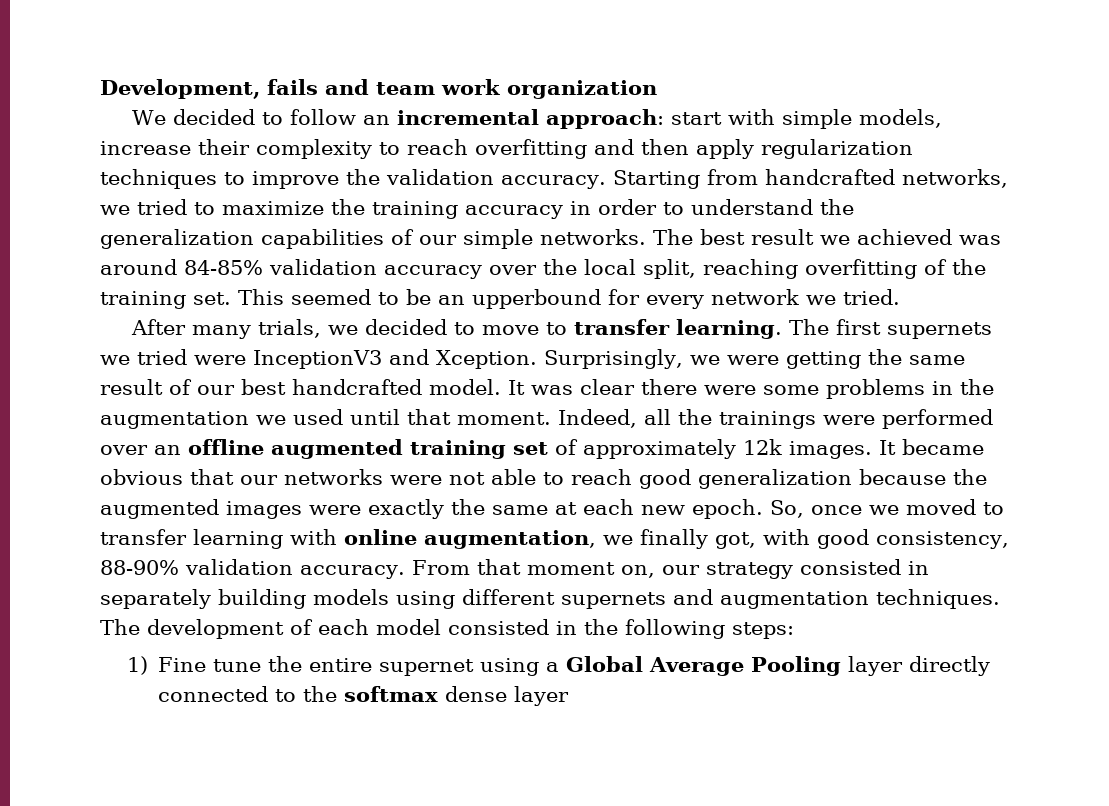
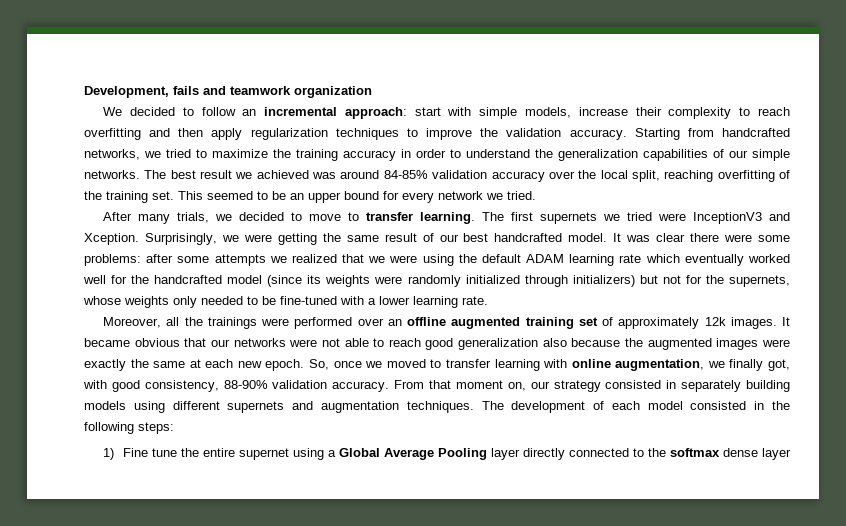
- Development, fails and team work organization
+ Development, fails and teamwork organization
- This seemed to be an upperbound for every network we tried.
+ This seemed to be an upper bound for every network we tried.
- It was clear there were some problems in the augmentation we used until that moment. Indeed, all the trainings were performed over an offline augmented training set of approximately 12k images.
+ It was clear there were some problems: after some attempts we realized that we were using the default ADAM learning rate which eventually worked well for the handcrafted model (since its weights were randomly initialized through initializers) but not for the supernets, whose weights only needed to be fine-tuned with a lower learning rate.
+ Moreover, all the trainings were performed over an offline augmented training set of approximately 12k images.
- It became obvious that our networks were not able to reach good generalization because the augmented images were exactly the same at each new epoch.
+ It became obvious that our networks were not able to reach good generalization also because the augmented images were exactly the same at each new epoch.

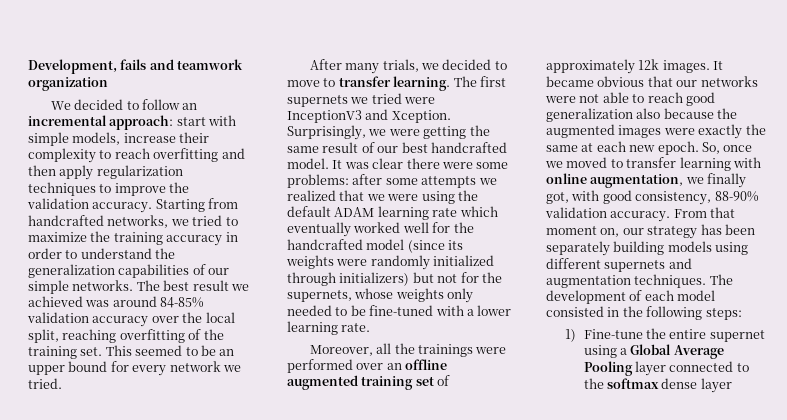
- From that moment on, our strategy consisted in separately building models using different supernets and augmentation techniques.
+ From that moment on, our strategy has been separately building models using different supernets and augmentation techniques.
- 1) Fine tune the entire supernet using a Global Average Pooling layer directly connected to the softmax dense layer
+ 1) Fine-tune the entire supernet using a Global Average Pooling layer connected to the softmax dense layer

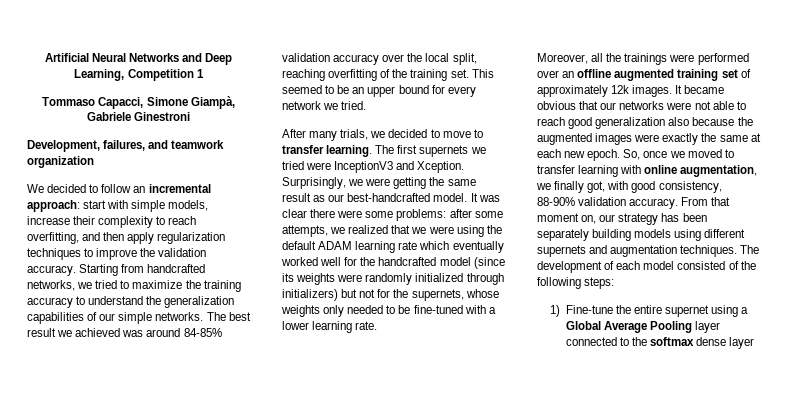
- Development, fails and teamwork organization
+ Artificial Neural Networks and Deep Learning, Competition 1
+ Tommaso Capacci, Simone Giampà, Gabriele Ginestroni
+ Development, failures, and teamwork organization
- We decided to follow an incremental approach: start with simple models, increase their complexity to reach overfitting and then apply regularization techniques to improve the validation accuracy.
+ We decided to follow an incremental approach: start with simple models, increase their complexity to reach overfitting, and then apply regularization techniques to improve the validation accuracy.
- Starting from handcrafted networks, we tried to maximize the training accuracy in order to understand the generalization capabilities of our simple networks.
+ Starting from handcrafted networks, we tried to maximize the training accuracy to understand the generalization capabilities of our simple networks.
- Surprisingly, we were getting the same result of our best handcrafted model.
+ Surprisingly, we were getting the same result as our best-handcrafted model.
- It was clear there were some problems: after some attempts we realized that we were using the default ADAM learning rate which eventually worked well for the handcrafted model (since its weights were randomly initialized through initializers) but not for the supernets, whose weights only needed to be fine-tuned with a lower learning rate.
+ It was clear there were some problems: after some attempts, we realized that we were using the default ADAM learning rate which eventually worked well for the handcrafted model (since its weights were randomly initialized through initializers) but not for the supernets, whose weights only needed to be fine-tuned with a lower learning rate.
- The development of each model consisted in the following steps:
+ The development of each model consisted of the following steps:

